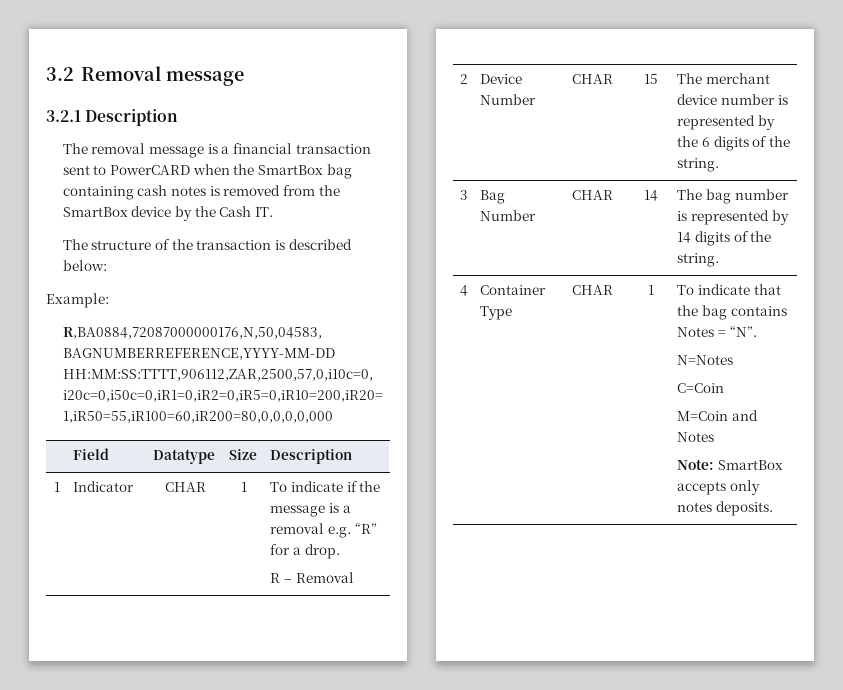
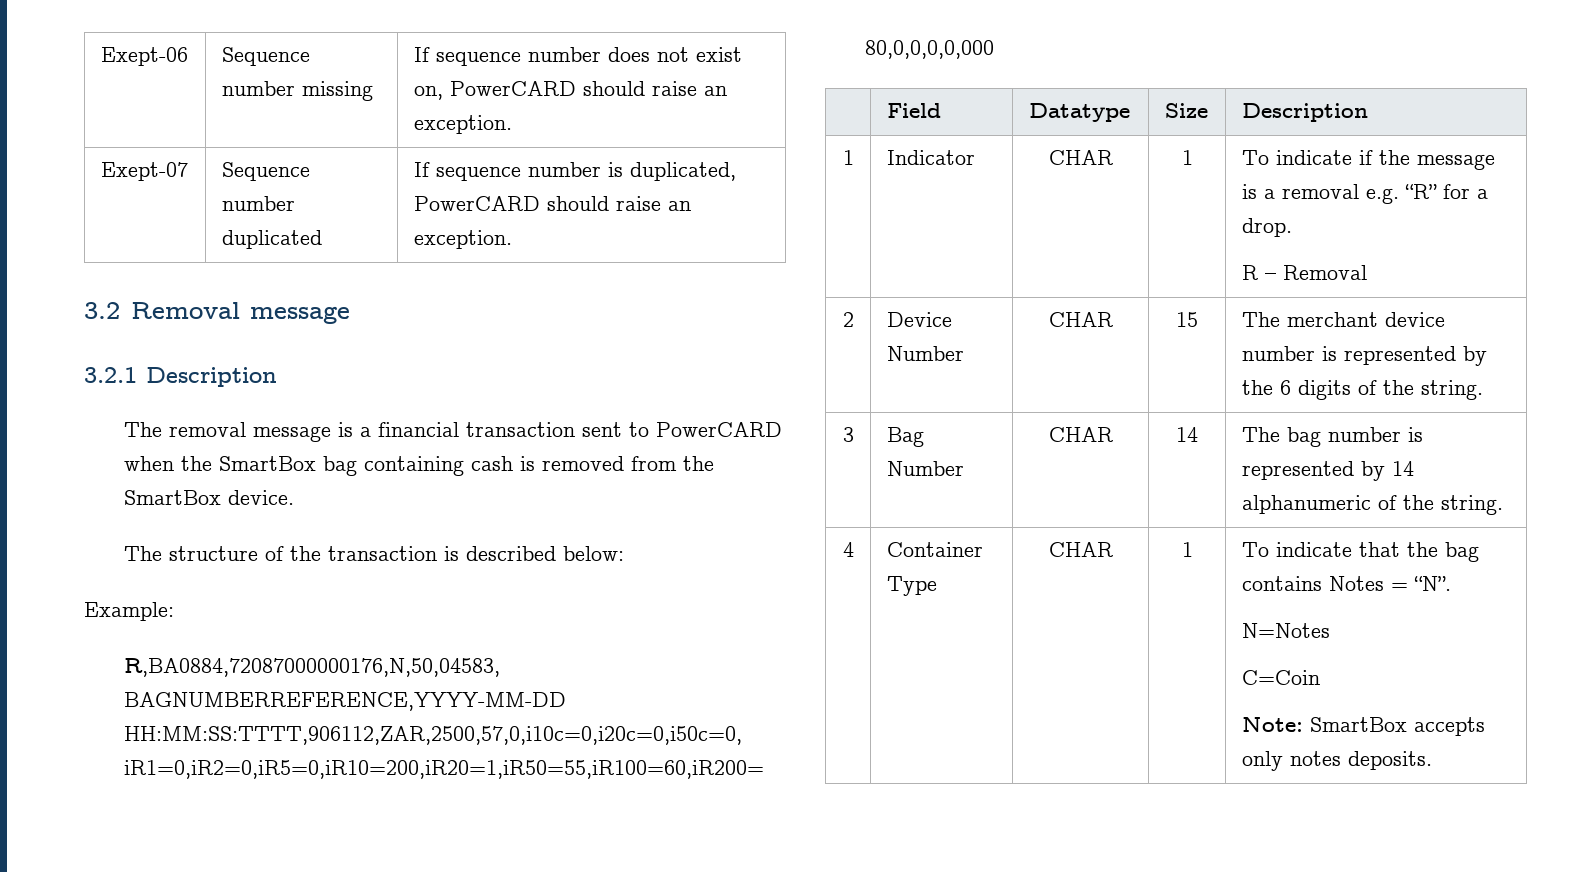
+ Exept-06 | Sequence number missing | If sequence number does not exist on, PowerCARD should raise an exception.
+ Exept-07 | Sequence number duplicated | If sequence number is duplicated, PowerCARD should raise an exception.
- The removal message is a financial transaction sent to PowerCARD when the SmartBox bag containing cash notes is removed from the SmartBox device by the Cash IT.
+ The removal message is a financial transaction sent to PowerCARD when the SmartBox bag containing cash is removed from the SmartBox device.
- 3 | Bag Number | CHAR | 14 | The bag number is represented by 14 digits of the string.
+ 3 | Bag Number | CHAR | 14 | The bag number is represented by 14 alphanumeric of the string.
  4 | Container Type | CHAR | 1 | To indicate that the bag contains Notes = “N”.
  N=Notes
  C=Coin
- M=Coin and Notes

